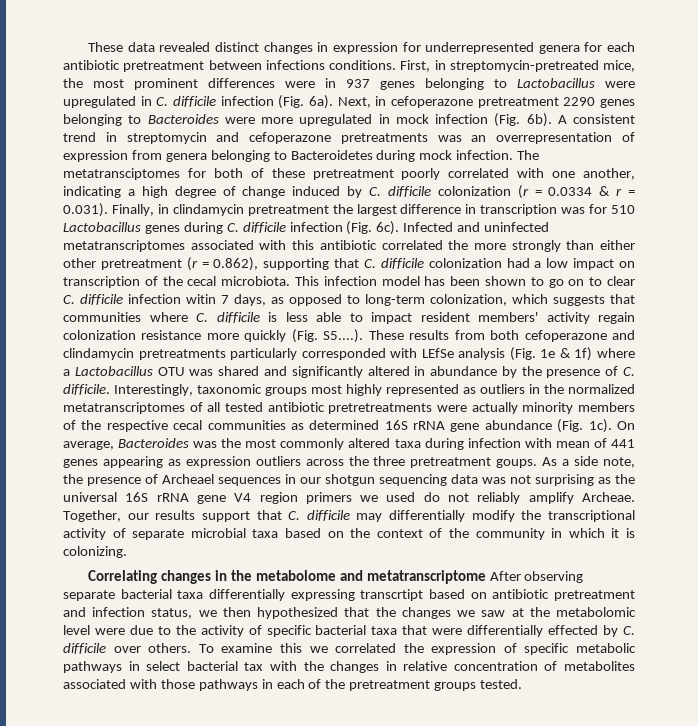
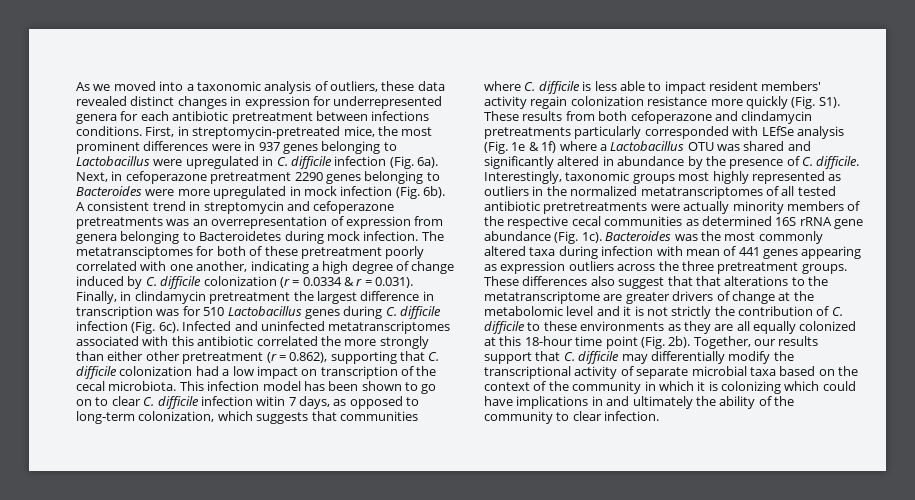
- These data revealed distinct changes in expression for underrepresented genera for each antibiotic pretreatment between infections conditions.
+ As we moved into a taxonomic analysis of outliers, these data revealed distinct changes in expression for underrepresented genera for each antibiotic pretreatment between infections conditions.
- This infection model has been shown to go on to clear C. difficile infection witin 7 days, as opposed to long-term colonization, which suggests that communities where C. difficile is less able to impact resident members' activity regain colonization resistance more quickly (Fig. S5....). These results from both cefoperazone and clindamycin pretreatments particularly corresponded with LEfSe analysis (Fig. 1e & 1f) where a Lactobacillus OTU was shared and significantly altered in abundance by the presence of C. difficile.
+ This infection model has been shown to go on to clear C. difficile infection witin 7 days, as opposed to long-term colonization, which suggests that communities where C. difficile is less able to impact resident members' activity regain colonization resistance more quickly (Fig. S1). These results from both cefoperazone and clindamycin pretreatments particularly corresponded with LEfSe analysis (Fig. 1e & 1f) where a Lactobacillus OTU was shared and significantly altered in abundance by the presence of C. difficile.
- On average, Bacteroides was the most commonly altered taxa during infection with mean of 441 genes appearing as expression outliers across the three pretreatment goups. As a side note, the presence of Archeael sequences in our shotgun sequencing data was not surprising as the universal 16S rRNA gene V4 region primers we used do not reliably amplify Archeae.
+ Bacteroides was the most commonly altered taxa during infection with mean of 441 genes appearing as expression outliers across the three pretreatment groups. These differences also suggest that that alterations to the metatranscriptome are greater drivers of change at the metabolomic level and it is not strictly the contribution of C. difficile to these environments as they are all equally colonized at this 18-hour time point (Fig. 2b).
- Together, our results support that C. difficile may differentially modify the transcriptional activity of separate microbial taxa based on the context of the community in which it is colonizing.
- Correlating changes in the metabolome and metatranscriptome After observing separate bacterial taxa differentially expressing transcrtipt based on antibiotic pretreatment and infection status, we then hypothesized that the changes we saw at the metabolomic level were due to the activity of specific bacterial taxa that were differentially effected by C. difficile over others. To examine this we correlated the expression of specific metabolic pathways in select bacterial tax with the changes in relative concentration of metabolites associated with those pathways in each of the pretreatment groups tested.
+ Together, our results support that C. difficile may differentially modify the transcriptional activity of separate microbial taxa based on the context of the community in which it is colonizing which could have implications in and ultimately the ability of the community to clear infection.

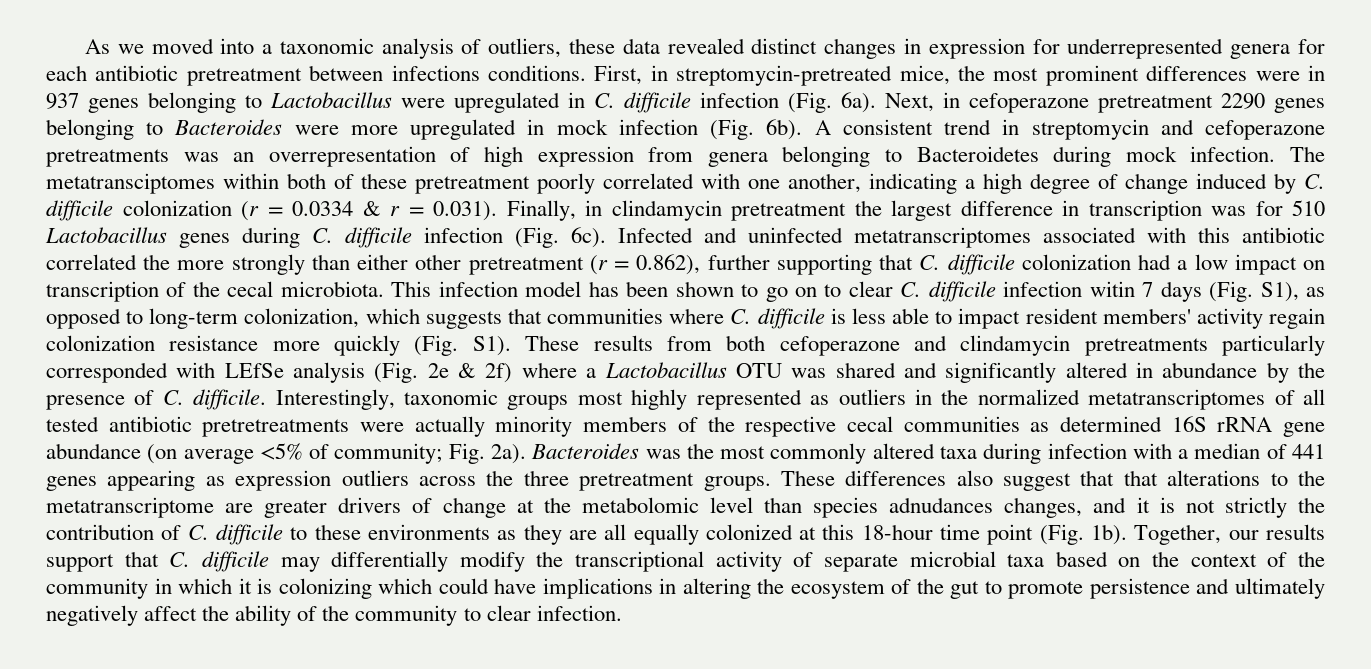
- A consistent trend in streptomycin and cefoperazone pretreatments was an overrepresentation of expression from genera belonging to Bacteroidetes during mock infection.
+ A consistent trend in streptomycin and cefoperazone pretreatments was an overrepresentation of high expression from genera belonging to Bacteroidetes during mock infection.
- The metatransciptomes for both of these pretreatment poorly correlated with one another, indicating a high degree of change induced by C. difficile colonization (r = 0.0334 & r = 0.031). Finally, in clindamycin pretreatment the largest difference in transcription was for 510 Lactobacillus genes during C. difficile infection (Fig. 6c).
+ The metatransciptomes within both of these pretreatment poorly correlated with one another, indicating a high degree of change induced by C. difficile colonization (r = 0.0334 & r = 0.031). Finally, in clindamycin pretreatment the largest difference in transcription was for 510 Lactobacillus genes during C. difficile infection (Fig. 6c).
- Infected and uninfected metatranscriptomes associated with this antibiotic correlated the more strongly than either other pretreatment (r = 0.862), supporting that C. difficile colonization had a low impact on transcription of the cecal microbiota.
+ Infected and uninfected metatranscriptomes associated with this antibiotic correlated the more strongly than either other pretreatment (r = 0.862), further supporting that C. difficile colonization had a low impact on transcription of the cecal microbiota.
- This infection model has been shown to go on to clear C. difficile infection witin 7 days, as opposed to long-term colonization, which suggests that communities where C. difficile is less able to impact resident members' activity regain colonization resistance more quickly (Fig. S1). These results from both cefoperazone and clindamycin pretreatments particularly corresponded with LEfSe analysis (Fig. 1e & 1f) where a Lactobacillus OTU was shared and significantly altered in abundance by the presence of C. difficile.
+ This infection model has been shown to go on to clear C. difficile infection witin 7 days (Fig. S1), as opposed to long-term colonization, which suggests that communities where C. difficile is less able to impact resident members' activity regain colonization resistance more quickly (Fig. S1). These results from both cefoperazone and clindamycin pretreatments particularly corresponded with LEfSe analysis (Fig. 2e & 2f) where a Lactobacillus OTU was shared and significantly altered in abundance by the presence of C. difficile.
- Interestingly, taxonomic groups most highly represented as outliers in the normalized metatranscriptomes of all tested antibiotic pretretreatments were actually minority members of the respective cecal communities as determined 16S rRNA gene abundance (Fig. 1c).
+ Interestingly, taxonomic groups most highly represented as outliers in the normalized metatranscriptomes of all tested antibiotic pretretreatments were actually minority members of the respective cecal communities as determined 16S rRNA gene abundance (on average <5% of community; Fig. 2a).
- Bacteroides was the most commonly altered taxa during infection with mean of 441 genes appearing as expression outliers across the three pretreatment groups.
+ Bacteroides was the most commonly altered taxa during infection with a median of 441 genes appearing as expression outliers across the three pretreatment groups.
- These differences also suggest that that alterations to the metatranscriptome are greater drivers of change at the metabolomic level and it is not strictly the contribution of C. difficile to these environments as they are all equally colonized at this 18-hour time point (Fig. 2b).
+ These differences also suggest that that alterations to the metatranscriptome are greater drivers of change at the metabolomic level than species adnudances changes, and it is not strictly the contribution of C. difficile to these environments as they are all equally colonized at this 18-hour time point (Fig. 1b).
- Together, our results support that C. difficile may differentially modify the transcriptional activity of separate microbial taxa based on the context of the community in which it is colonizing which could have implications in and ultimately the ability of the community to clear infection.
+ Together, our results support that C. difficile may differentially modify the transcriptional activity of separate microbial taxa based on the context of the community in which it is colonizing which could have implications in altering the ecosystem of the gut to promote persistence and ultimately negatively affect the ability of the community to clear infection.

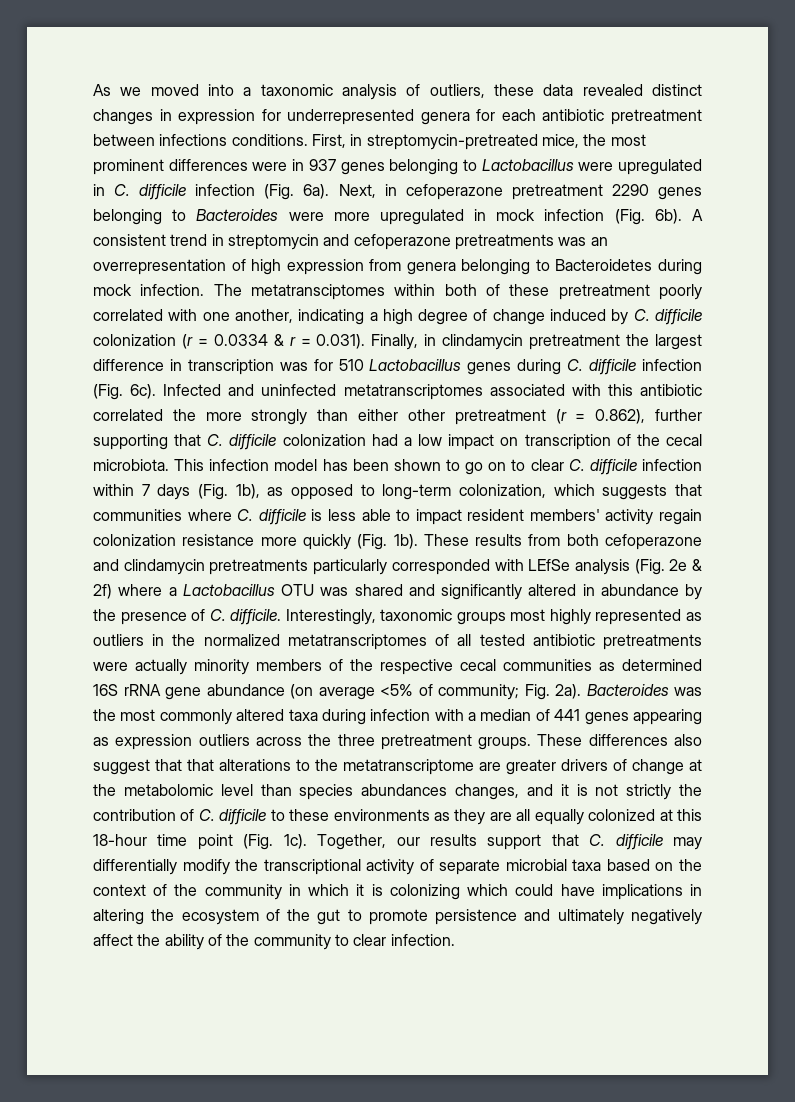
- This infection model has been shown to go on to clear C. difficile infection witin 7 days (Fig. S1), as opposed to long-term colonization, which suggests that communities where C. difficile is less able to impact resident members' activity regain colonization resistance more quickly (Fig. S1). These results from both cefoperazone and clindamycin pretreatments particularly corresponded with LEfSe analysis (Fig. 2e & 2f) where a Lactobacillus OTU was shared and significantly altered in abundance by the presence of C. difficile.
+ This infection model has been shown to go on to clear C. difficile infection within 7 days (Fig. 1b), as opposed to long-term colonization, which suggests that communities where C. difficile is less able to impact resident members' activity regain colonization resistance more quickly (Fig. 1b). These results from both cefoperazone and clindamycin pretreatments particularly corresponded with LEfSe analysis (Fig. 2e & 2f) where a Lactobacillus OTU was shared and significantly altered in abundance by the presence of C. difficile.
- Interestingly, taxonomic groups most highly represented as outliers in the normalized metatranscriptomes of all tested antibiotic pretretreatments were actually minority members of the respective cecal communities as determined 16S rRNA gene abundance (on average <5% of community; Fig. 2a).
+ Interestingly, taxonomic groups most highly represented as outliers in the normalized metatranscriptomes of all tested antibiotic pretreatments were actually minority members of the respective cecal communities as determined 16S rRNA gene abundance (on average <5% of community; Fig. 2a).
- These differences also suggest that that alterations to the metatranscriptome are greater drivers of change at the metabolomic level than species adnudances changes, and it is not strictly the contribution of C. difficile to these environments as they are all equally colonized at this 18-hour time point (Fig. 1b).
+ These differences also suggest that that alterations to the metatranscriptome are greater drivers of change at the metabolomic level than species abundances changes, and it is not strictly the contribution of C. difficile to these environments as they are all equally colonized at this 18-hour time point (Fig. 1c).

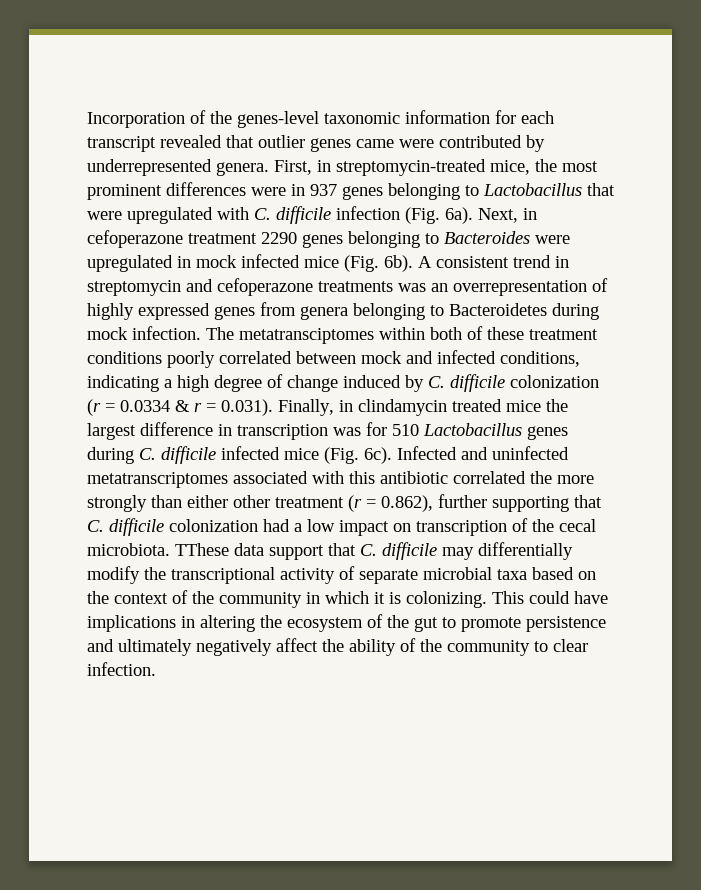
- As we moved into a taxonomic analysis of outliers, these data revealed distinct changes in expression for underrepresented genera for each antibiotic pretreatment between infections conditions.
+ Incorporation of the genes-level taxonomic information for each transcript revealed that outlier genes came were contributed by underrepresented genera.
- First, in streptomycin-pretreated mice, the most prominent differences were in 937 genes belonging to Lactobacillus were upregulated in C. difficile infection (Fig. 6a).
+ First, in streptomycin-treated mice, the most prominent differences were in 937 genes belonging to Lactobacillus that were upregulated with C. difficile infection (Fig. 6a).
- Next, in cefoperazone pretreatment 2290 genes belonging to Bacteroides were more upregulated in mock infection (Fig. 6b).
+ Next, in cefoperazone treatment 2290 genes belonging to Bacteroides were upregulated in mock infected mice (Fig. 6b).
- A consistent trend in streptomycin and cefoperazone pretreatments was an overrepresentation of high expression from genera belonging to Bacteroidetes during mock infection.
+ A consistent trend in streptomycin and cefoperazone treatments was an overrepresentation of highly expressed genes from genera belonging to Bacteroidetes during mock infection.
- The metatransciptomes within both of these pretreatment poorly correlated with one another, indicating a high degree of change induced by C. difficile colonization (r = 0.0334 & r = 0.031). Finally, in clindamycin pretreatment the largest difference in transcription was for 510 Lactobacillus genes during C. difficile infection (Fig. 6c).
+ The metatransciptomes within both of these treatment conditions poorly correlated between mock and infected conditions, indicating a high degree of change induced by C. difficile colonization (r = 0.0334 & r = 0.031). Finally, in clindamycin treated mice the largest difference in transcription was for 510 Lactobacillus genes during C. difficile infected mice (Fig. 6c).
- Infected and uninfected metatranscriptomes associated with this antibiotic correlated the more strongly than either other pretreatment (r = 0.862), further supporting that C. difficile colonization had a low impact on transcription of the cecal microbiota.
+ Infected and uninfected metatranscriptomes associated with this antibiotic correlated the more strongly than either other treatment (r = 0.862), further supporting that C. difficile colonization had a low impact on transcription of the cecal microbiota.
- This infection model has been shown to go on to clear C. difficile infection within 7 days (Fig. 1b), as opposed to long-term colonization, which suggests that communities where C. difficile is less able to impact resident members' activity regain colonization resistance more quickly (Fig. 1b). These results from both cefoperazone and clindamycin pretreatments particularly corresponded with LEfSe analysis (Fig. 2e & 2f) where a Lactobacillus OTU was shared and significantly altered in abundance by the presence of C. difficile. Interestingly, taxonomic groups most highly represented as outliers in the normalized metatranscriptomes of all tested antibiotic pretreatments were actually minority members of the respective cecal communities as determined 16S rRNA gene abundance (on average <5% of community; Fig. 2a). Bacteroides was the most commonly altered taxa during infection with a median of 441 genes appearing as expression outliers across the three pretreatment groups. These differences also suggest that that alterations to the metatranscriptome are greater drivers of change at the metabolomic level than species abundances changes, and it is not strictly the contribution of C. difficile to these environments as they are all equally colonized at this 18-hour time point (Fig. 1c). Together, our results support that C. difficile may differentially modify the transcriptional activity of separate microbial taxa based on the context of the community in which it is colonizing which could have implications in altering the ecosystem of the gut to promote persistence and ultimately negatively affect the ability of the community to clear infection.
+ TThese data support that C. difficile may differentially modify the transcriptional activity of separate microbial taxa based on the context of the community in which it is colonizing. This could have implications in altering the ecosystem of the gut to promote persistence and ultimately negatively affect the ability of the community to clear infection.

